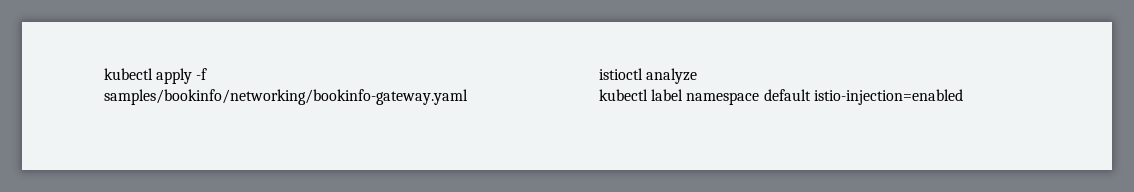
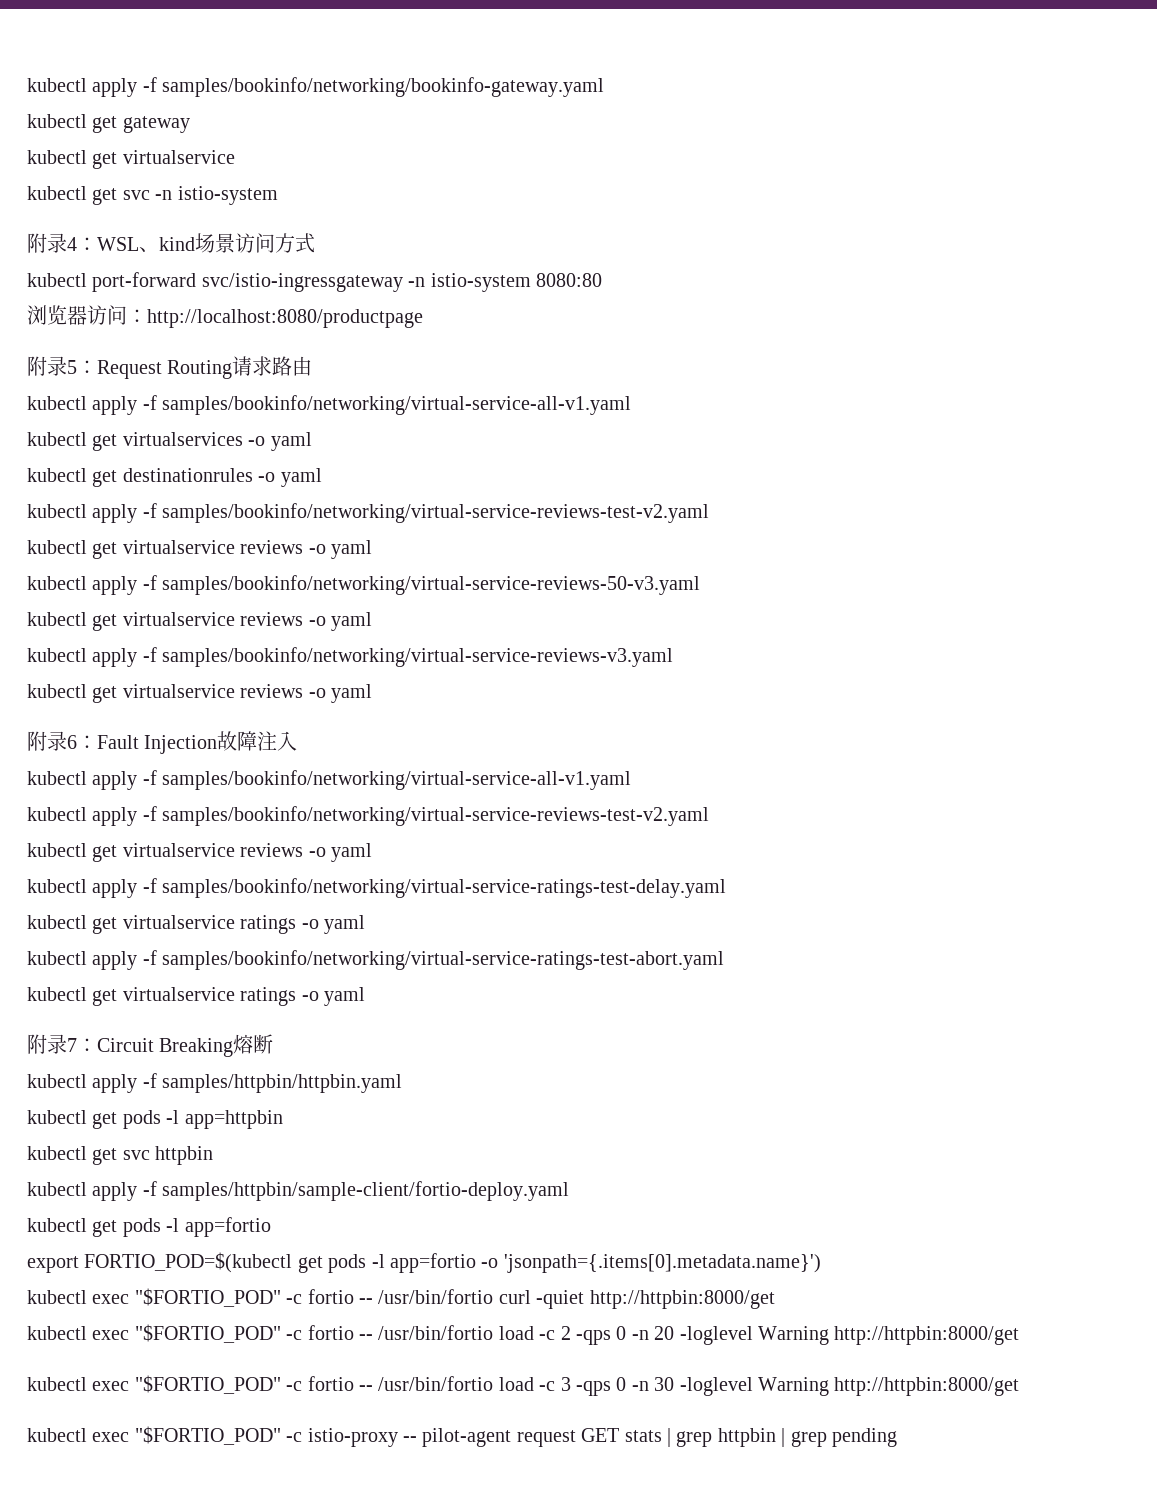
- istioctl analyze
- kubectl label namespace default istio-injection=enabled
+ kubectl get gateway
+ kubectl get virtualservice
+ kubectl get svc -n istio-system
+ 附录4：WSL、kind场景访问方式
+ kubectl port-forward svc/istio-ingressgateway -n istio-system 8080:80
+ 浏览器访问：http://localhost:8080/productpage
+ 附录5：Request Routing请求路由
+ kubectl apply -f samples/bookinfo/networking/virtual-service-all-v1.yaml
+ kubectl get virtualservices -o yaml
+ kubectl get destinationrules -o yaml
+ kubectl apply -f samples/bookinfo/networking/virtual-service-reviews-test-v2.yaml
+ kubectl get virtualservice reviews -o yaml
+ kubectl apply -f samples/bookinfo/networking/virtual-service-reviews-50-v3.yaml
+ kubectl get virtualservice reviews -o yaml
+ kubectl apply -f samples/bookinfo/networking/virtual-service-reviews-v3.yaml
+ kubectl get virtualservice reviews -o yaml
+ 附录6：Fault Injection故障注入
+ kubectl apply -f samples/bookinfo/networking/virtual-service-all-v1.yaml
+ kubectl apply -f samples/bookinfo/networking/virtual-service-reviews-test-v2.yaml
+ kubectl get virtualservice reviews -o yaml
+ kubectl apply -f samples/bookinfo/networking/virtual-service-ratings-test-delay.yaml
+ kubectl get virtualservice ratings -o yaml
+ kubectl apply -f samples/bookinfo/networking/virtual-service-ratings-test-abort.yaml
+ kubectl get virtualservice ratings -o yaml
+ 附录7：Circuit Breaking熔断
+ kubectl apply -f samples/httpbin/httpbin.yaml
+ kubectl get pods -l app=httpbin
+ kubectl get svc httpbin
+ kubectl apply -f samples/httpbin/sample-client/fortio-deploy.yaml
+ kubectl get pods -l app=fortio
+ export FORTIO_POD=$(kubectl get pods -l app=fortio -o 'jsonpath={.items[0].metadata.name}')
+ kubectl exec "$FORTIO_POD" -c fortio -- /usr/bin/fortio curl -quiet http://httpbin:8000/get
+ kubectl exec "$FORTIO_POD" -c fortio -- /usr/bin/fortio load -c 2 -qps 0 -n 20 -loglevel Warning http://httpbin:8000/get
+ kubectl exec "$FORTIO_POD" -c fortio -- /usr/bin/fortio load -c 3 -qps 0 -n 30 -loglevel Warning http://httpbin:8000/get
+ kubectl exec "$FORTIO_POD" -c istio-proxy -- pilot-agent request GET stats | grep httpbin | grep pending

